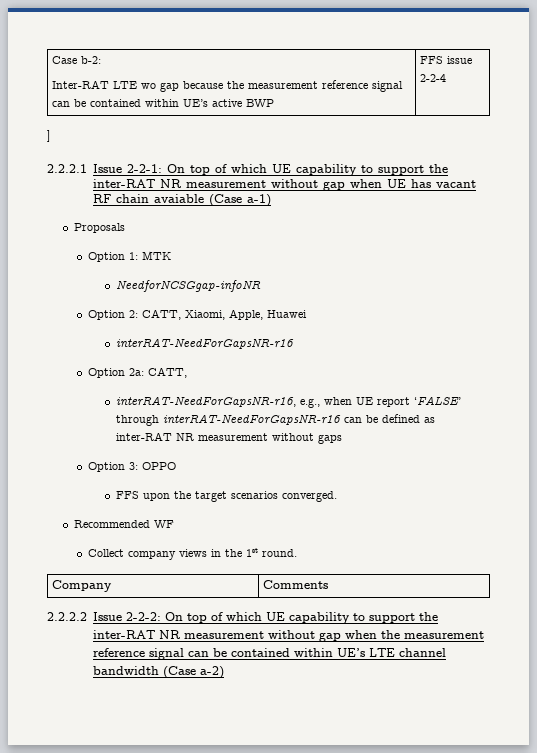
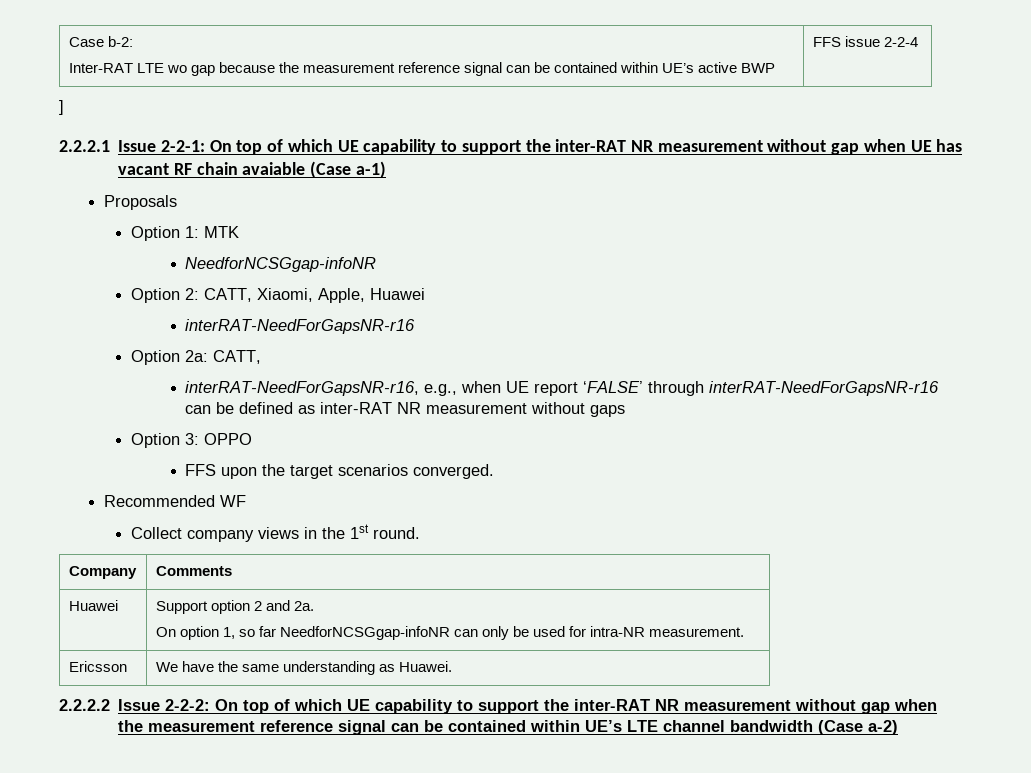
+ Huawei | Support option 2 and 2a.
+ On option 1, so far NeedforNCSGgap-infoNR can only be used for intra-NR measurement.
+ Ericsson | We have the same understanding as Huawei.

